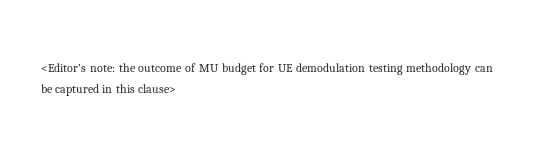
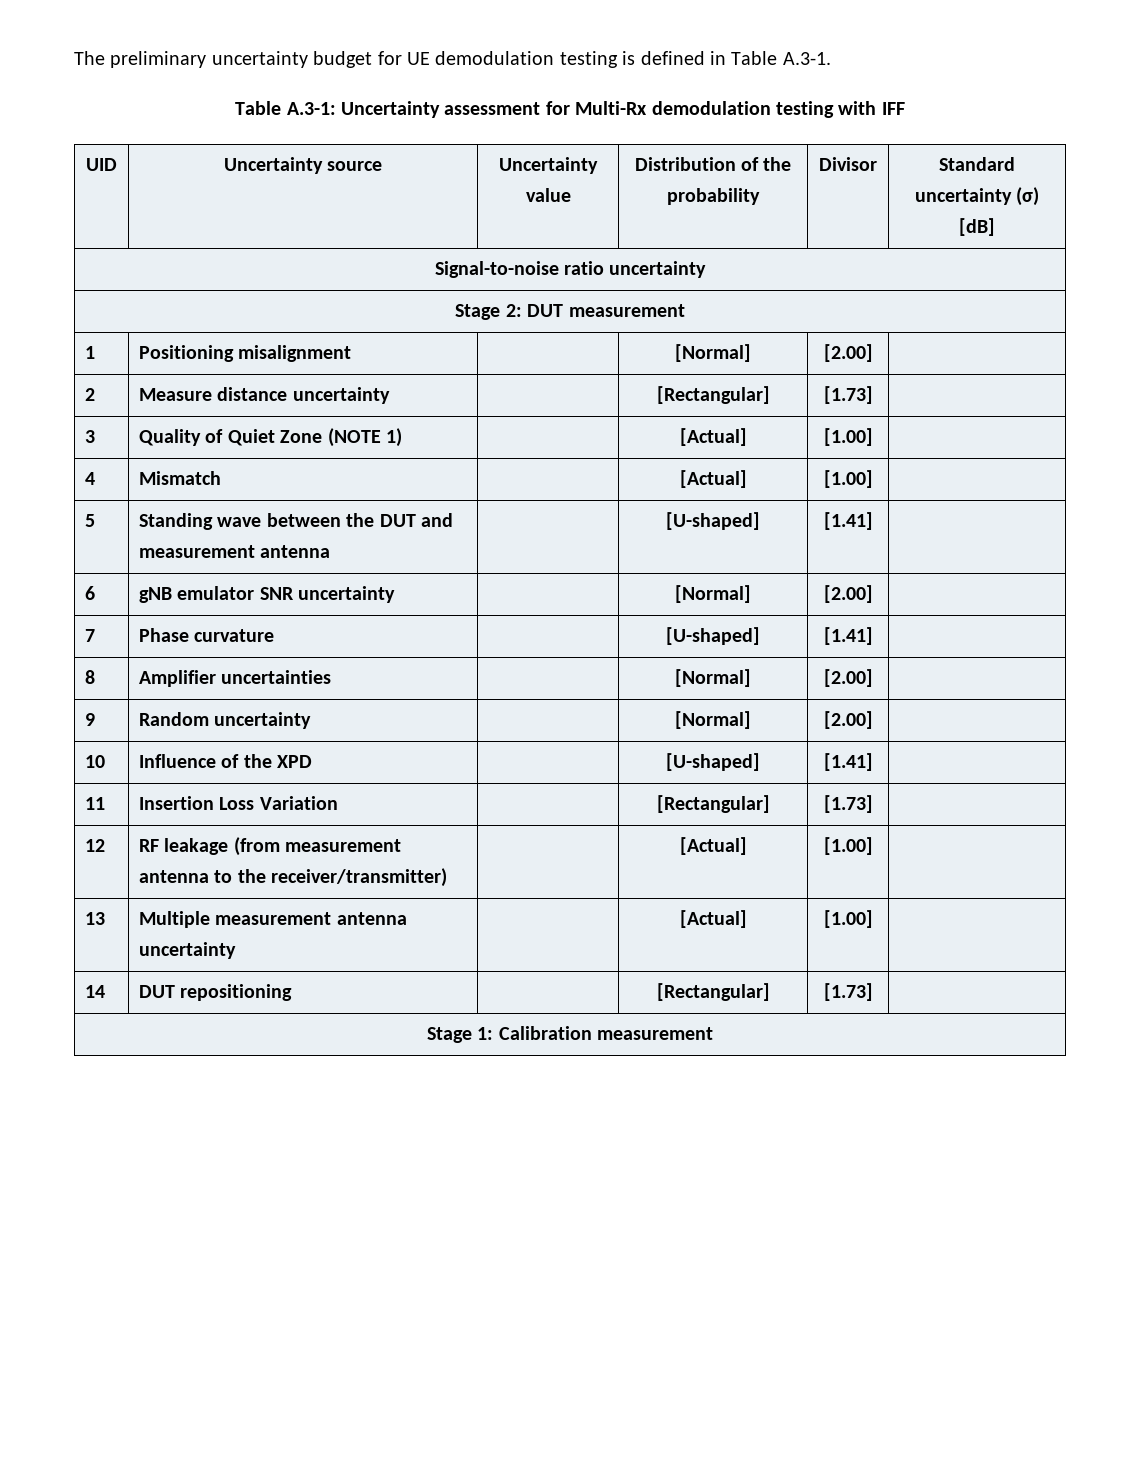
- <Editor’s note: the outcome of MU budget for UE demodulation testing methodology can be captured in this clause>
+ The preliminary uncertainty budget for UE demodulation testing is defined in Table A.3-1.
+ Table A.3-1: Uncertainty assessment for Multi-Rx demodulation testing with IFF
+ UID | Uncertainty source | Uncertainty value | Distribution of the probability | Divisor | Standard uncertainty (σ) [dB]
+ Signal-to-noise ratio uncertainty
+ Stage 2: DUT measurement
+ 1 | Positioning misalignment | | [Normal] | [2.00] |
+ 2 | Measure distance uncertainty | | [Rectangular] | [1.73] |
+ 3 | Quality of Quiet Zone (NOTE 1) | | [Actual] | [1.00] |
+ 4 | Mismatch | | [Actual] | [1.00] |
+ 5 | Standing wave between the DUT and measurement antenna | | [U-shaped] | [1.41] |
+ 6 | gNB emulator SNR uncertainty | | [Normal] | [2.00] |
+ 7 | Phase curvature | | [U-shaped] | [1.41] |
+ 8 | Amplifier uncertainties | | [Normal] | [2.00] |
+ 9 | Random uncertainty | | [Normal] | [2.00] |
+ 10 | Influence of the XPD | | [U-shaped] | [1.41] |
+ 11 | Insertion Loss Variation | | [Rectangular] | [1.73] |
+ 12 | RF leakage (from measurement antenna to the receiver/transmitter) | | [Actual] | [1.00] |
+ 13 | Multiple measurement antenna uncertainty | | [Actual] | [1.00] |
+ 14 | DUT repositioning | | [Rectangular] | [1.73] |
+ Stage 1: Calibration measurement

